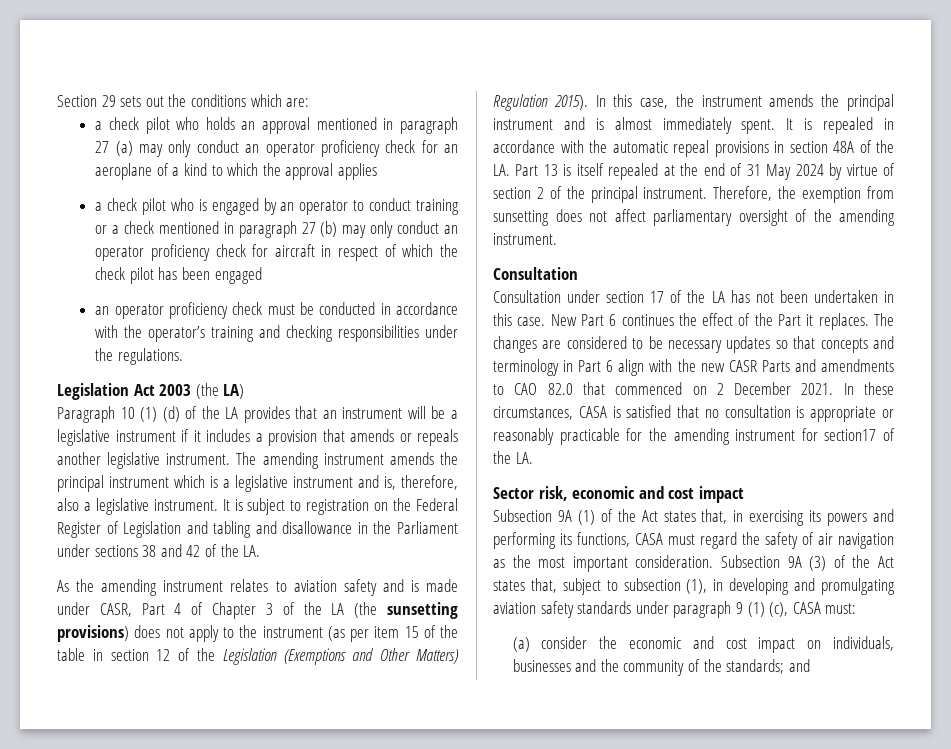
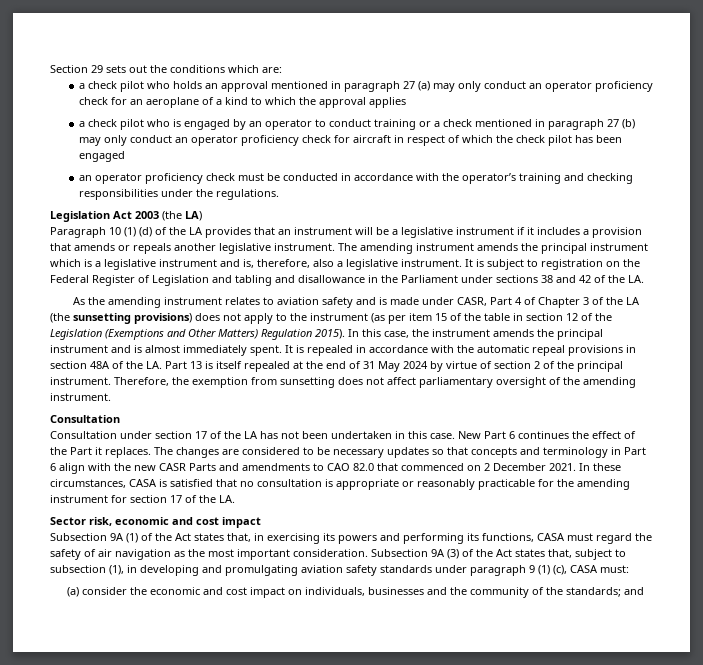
- In these circumstances, CASA is satisfied that no consultation is appropriate or reasonably practicable for the amending instrument for section17 of the LA.
+ In these circumstances, CASA is satisfied that no consultation is appropriate or reasonably practicable for the amending instrument for section 17 of the LA.

